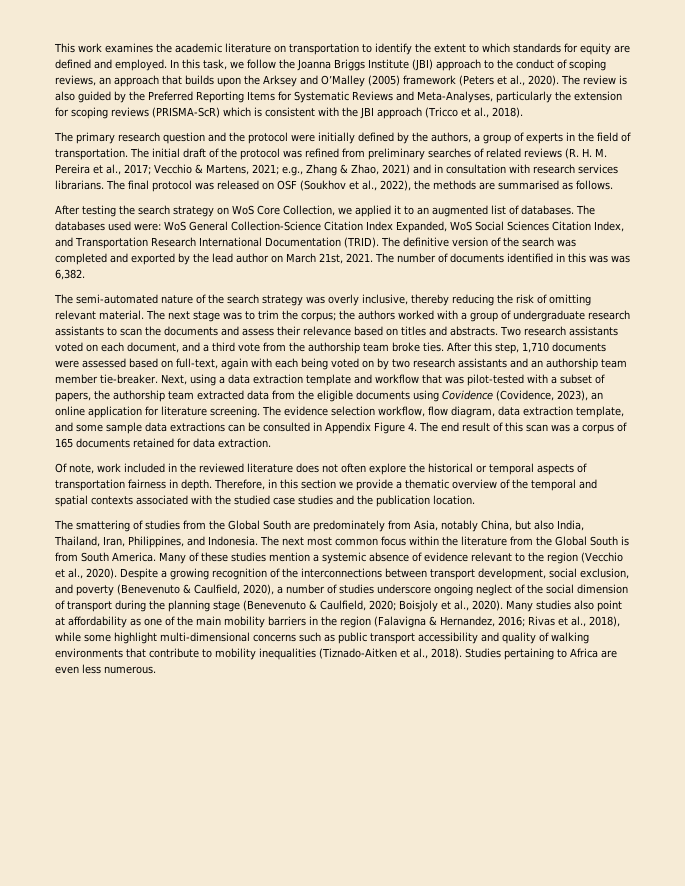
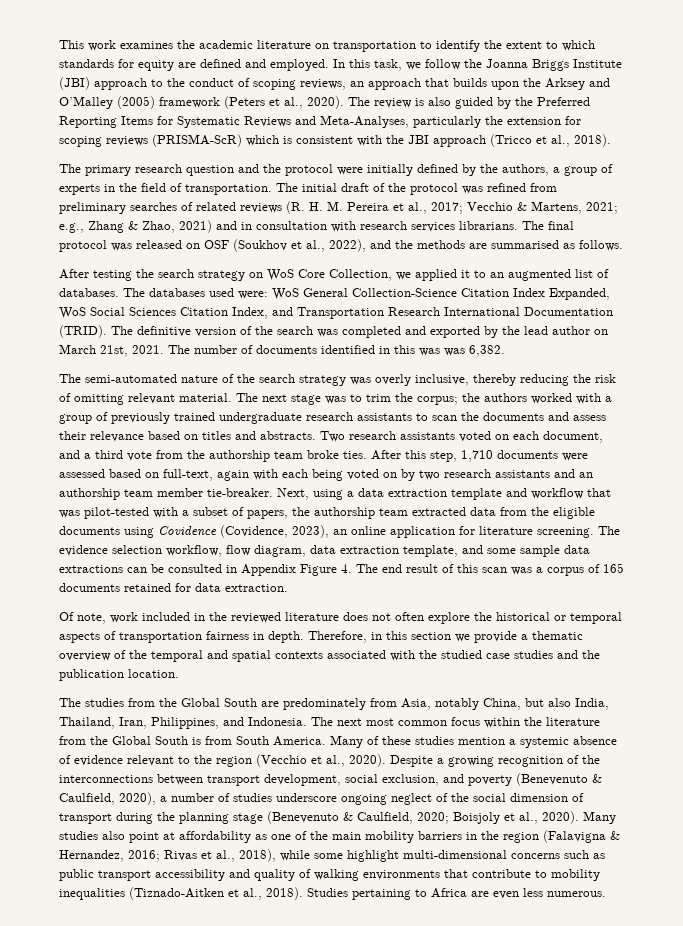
- The final protocol was released on OSF (Soukhov et al., 2022), the methods are summarised as follows.
+ The final protocol was released on OSF (Soukhov et al., 2022), and the methods are summarised as follows.
- The next stage was to trim the corpus; the authors worked with a group of undergraduate research assistants to scan the documents and assess their relevance based on titles and abstracts.
+ The next stage was to trim the corpus; the authors worked with a group of previously trained undergraduate research assistants to scan the documents and assess their relevance based on titles and abstracts.
- The smattering of studies from the Global South are predominately from Asia, notably China, but also India, Thailand, Iran, Philippines, and Indonesia.
+ The studies from the Global South are predominately from Asia, notably China, but also India, Thailand, Iran, Philippines, and Indonesia.

